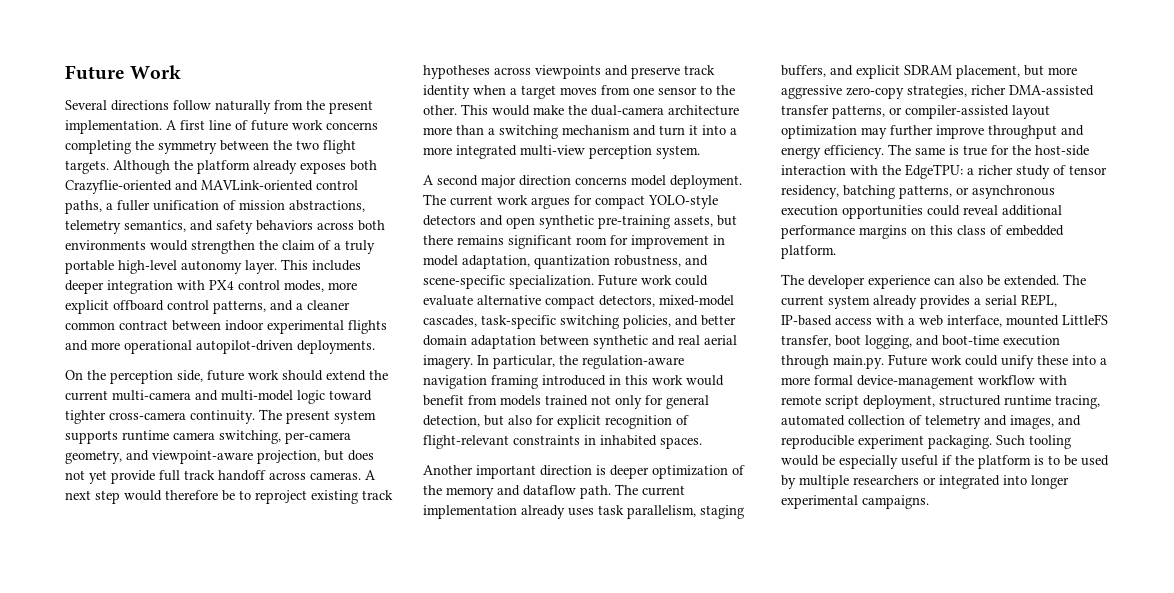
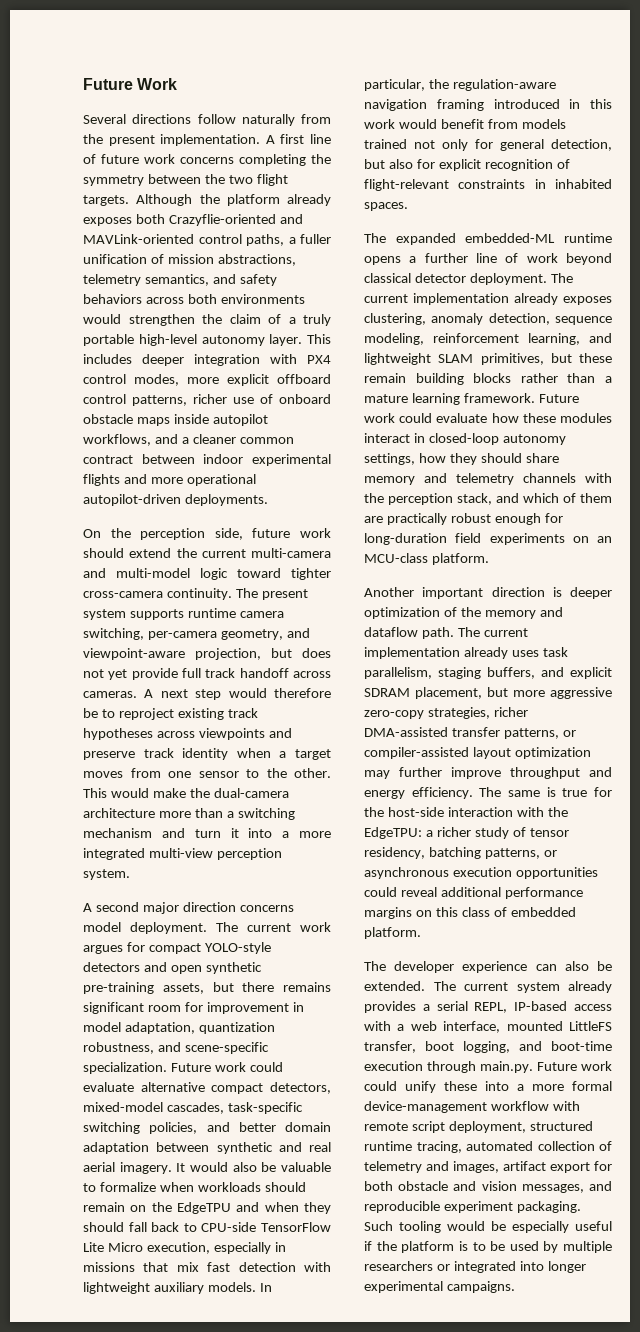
- This includes deeper integration with PX4 control modes, more explicit offboard control patterns, and a cleaner common contract between indoor experimental flights and more operational autopilot-driven deployments.
+ This includes deeper integration with PX4 control modes, more explicit offboard control patterns, richer use of onboard obstacle maps inside autopilot workflows, and a cleaner common contract between indoor experimental flights and more operational autopilot-driven deployments.
+ It would also be valuable to formalize when workloads should remain on the EdgeTPU and when they should fall back to CPU-side TensorFlow Lite Micro execution, especially in missions that mix fast detection with lightweight auxiliary models.
+ The expanded embedded-ML runtime opens a further line of work beyond classical detector deployment. The current implementation already exposes clustering, anomaly detection, sequence modeling, reinforcement learning, and lightweight SLAM primitives, but these remain building blocks rather than a mature learning framework. Future work could evaluate how these modules interact in closed-loop autonomy settings, how they should share memory and telemetry channels with the perception stack, and which of them are practically robust enough for long-duration field experiments on an MCU-class platform.
- The current system already provides a serial REPL, IP-based access with a web interface, mounted LittleFS transfer, boot logging, and boot-time execution through main.py. Future work could unify these into a more formal device-management workflow with remote script deployment, structured runtime tracing, automated collection of telemetry and images, and reproducible experiment packaging.
+ The current system already provides a serial REPL, IP-based access with a web interface, mounted LittleFS transfer, boot logging, and boot-time execution through main.py. Future work could unify these into a more formal device-management workflow with remote script deployment, structured runtime tracing, automated collection of telemetry and images, artifact export for both obstacle and vision messages, and reproducible experiment packaging.

